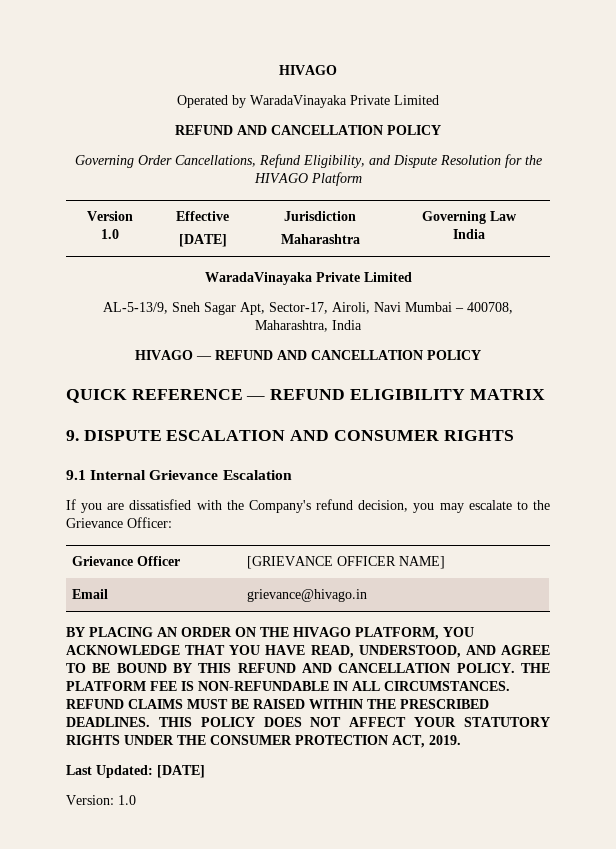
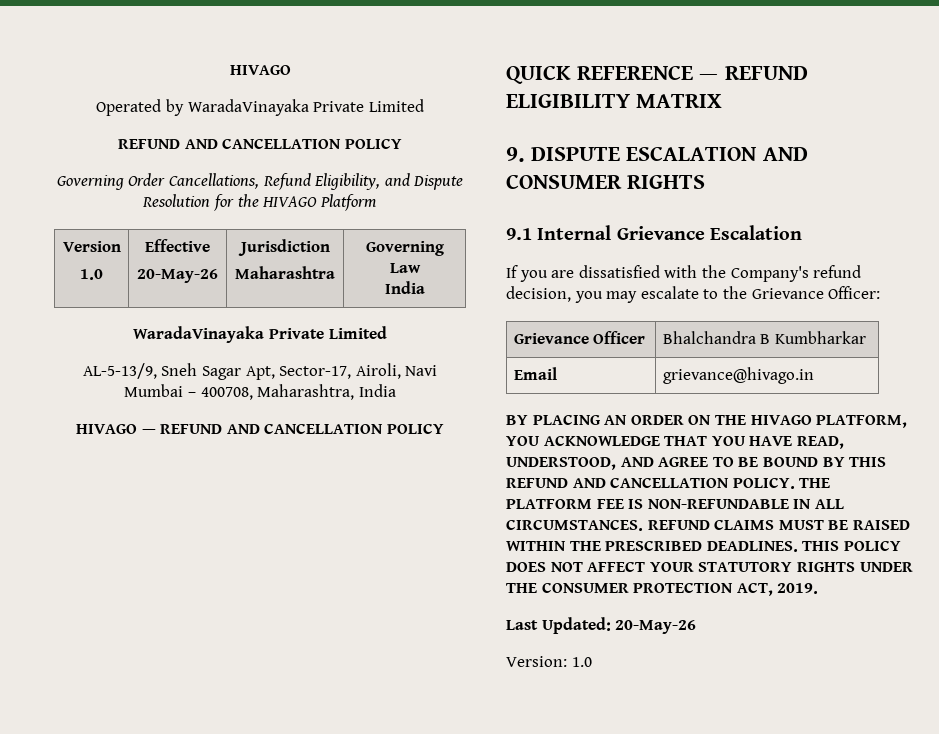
  Version
  1.0 | Effective
- [DATE] | Jurisdiction
+ 20-May-26 | Jurisdiction
- Grievance Officer | [GRIEVANCE OFFICER NAME]
+ Grievance Officer | Bhalchandra B Kumbharkar
- Last Updated: [DATE]
+ Last Updated: 20-May-26

